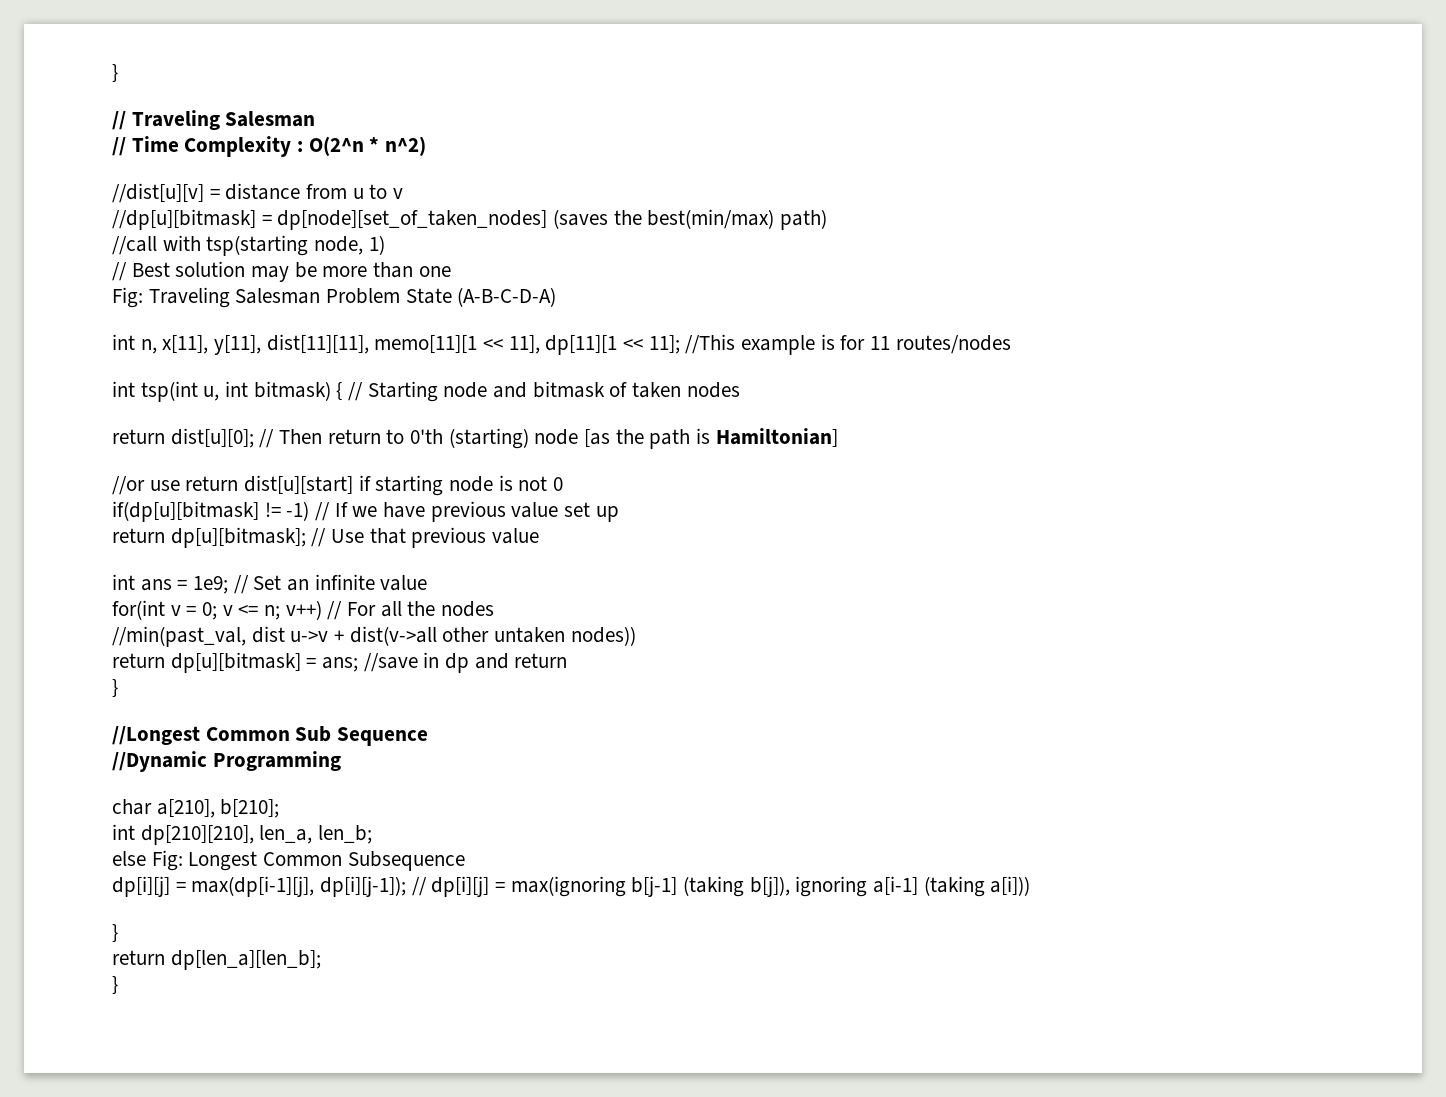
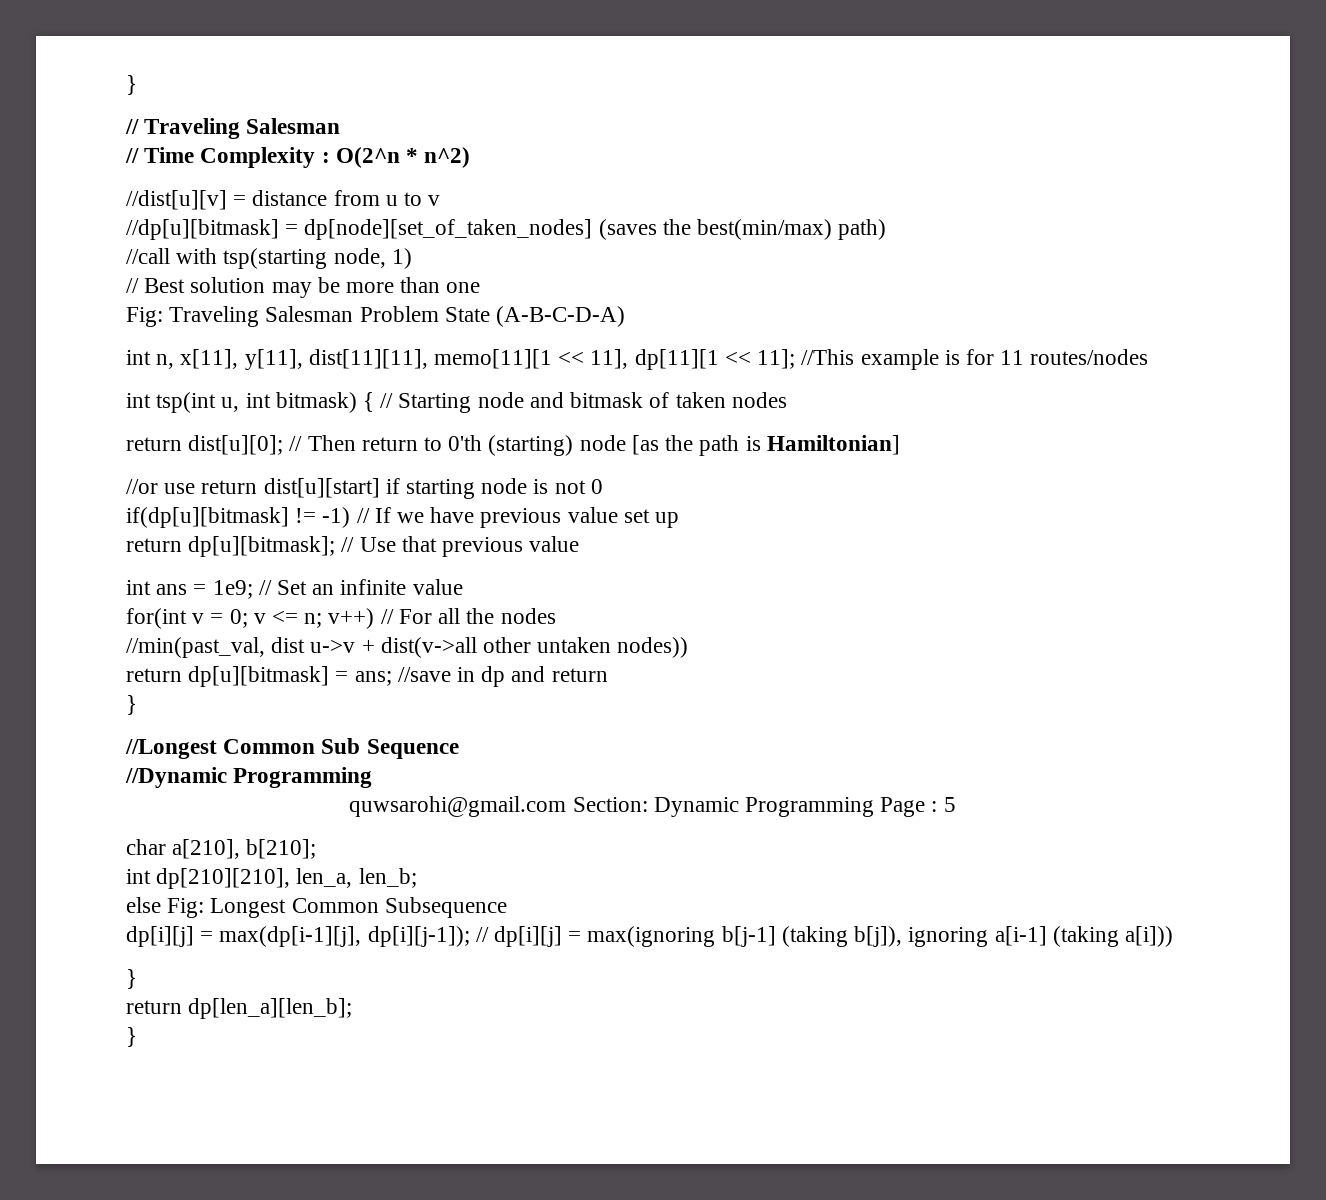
+ quwsarohi@gmail.com Section: Dynamic Programming Page : 5

